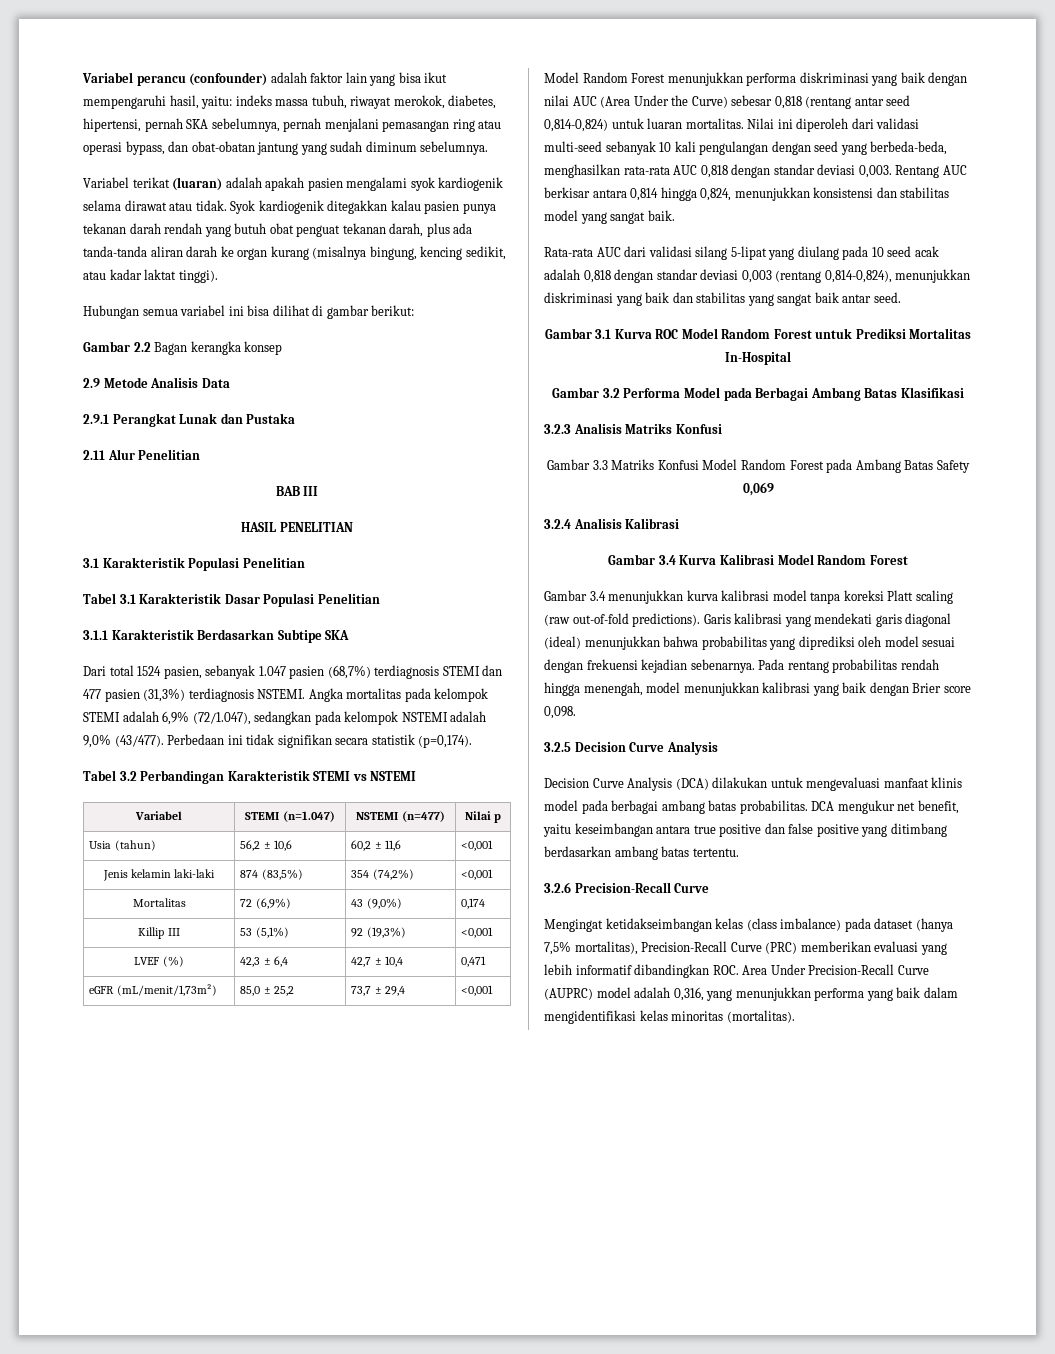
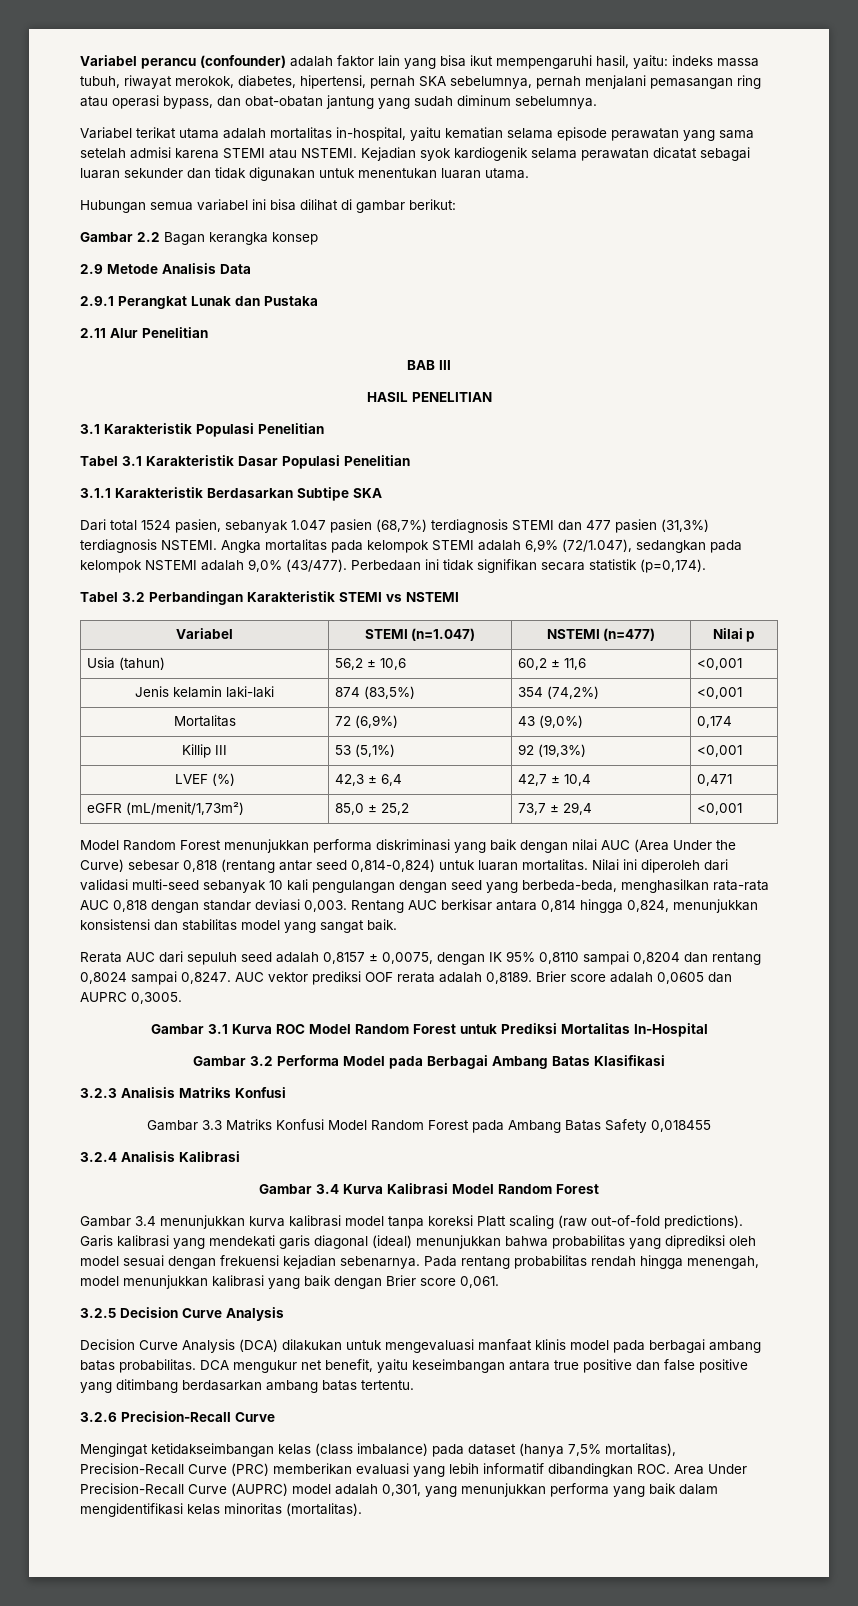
- Variabel terikat (luaran) adalah apakah pasien mengalami syok kardiogenik selama dirawat atau tidak. Syok kardiogenik ditegakkan kalau pasien punya tekanan darah rendah yang butuh obat penguat tekanan darah, plus ada tanda-tanda aliran darah ke organ kurang (misalnya bingung, kencing sedikit, atau kadar laktat tinggi).
+ Variabel terikat utama adalah mortalitas in-hospital, yaitu kematian selama episode perawatan yang sama setelah admisi karena STEMI atau NSTEMI. Kejadian syok kardiogenik selama perawatan dicatat sebagai luaran sekunder dan tidak digunakan untuk menentukan luaran utama.
- Rata-rata AUC dari validasi silang 5-lipat yang diulang pada 10 seed acak adalah 0,818 dengan standar deviasi 0,003 (rentang 0,814-0,824), menunjukkan diskriminasi yang baik dan stabilitas yang sangat baik antar seed.
+ Rerata AUC dari sepuluh seed adalah 0,8157 ± 0,0075, dengan IK 95% 0,8110 sampai 0,8204 dan rentang 0,8024 sampai 0,8247. AUC vektor prediksi OOF rerata adalah 0,8189. Brier score adalah 0,0605 dan AUPRC 0,3005.
- Gambar 3.3 Matriks Konfusi Model Random Forest pada Ambang Batas Safety 0,069
+ Gambar 3.3 Matriks Konfusi Model Random Forest pada Ambang Batas Safety 0,018455
- Pada rentang probabilitas rendah hingga menengah, model menunjukkan kalibrasi yang baik dengan Brier score 0,098.
+ Pada rentang probabilitas rendah hingga menengah, model menunjukkan kalibrasi yang baik dengan Brier score 0,061.
- Mengingat ketidakseimbangan kelas (class imbalance) pada dataset (hanya 7,5% mortalitas), Precision-Recall Curve (PRC) memberikan evaluasi yang lebih informatif dibandingkan ROC. Area Under Precision-Recall Curve (AUPRC) model adalah 0,316, yang menunjukkan performa yang baik dalam mengidentifikasi kelas minoritas (mortalitas).
+ Mengingat ketidakseimbangan kelas (class imbalance) pada dataset (hanya 7,5% mortalitas), Precision-Recall Curve (PRC) memberikan evaluasi yang lebih informatif dibandingkan ROC. Area Under Precision-Recall Curve (AUPRC) model adalah 0,301, yang menunjukkan performa yang baik dalam mengidentifikasi kelas minoritas (mortalitas).

